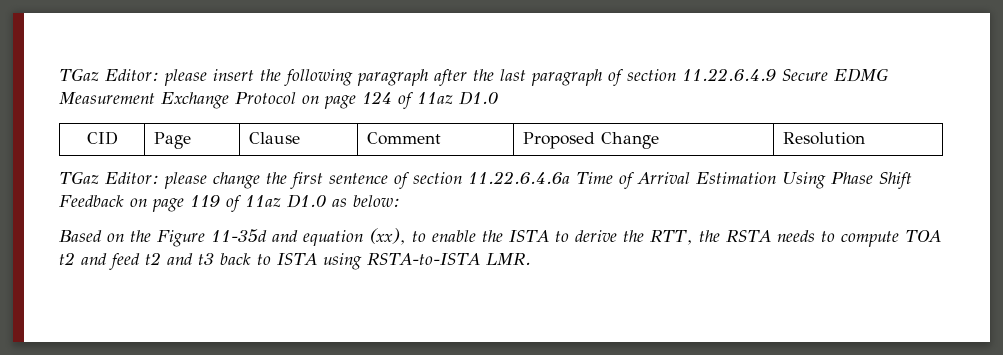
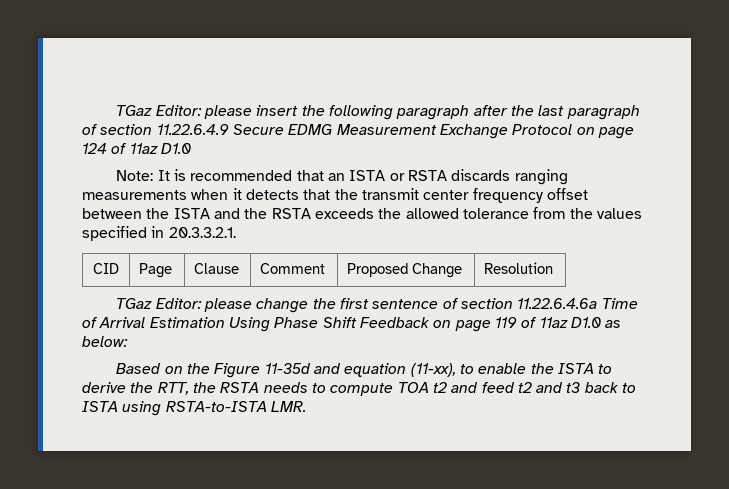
+ Note: It is recommended that an ISTA or RSTA discards ranging measurements when it detects that the transmit center frequency offset between the ISTA and the RSTA exceeds the allowed tolerance from the values specified in 20.3.3.2.1.
- Based on the Figure 11-35d and equation (xx), to enable the ISTA to derive the RTT, the RSTA needs to compute TOA t2 and feed t2 and t3 back to ISTA using RSTA-to-ISTA LMR.
+ Based on the Figure 11-35d and equation (11-xx), to enable the ISTA to derive the RTT, the RSTA needs to compute TOA t2 and feed t2 and t3 back to ISTA using RSTA-to-ISTA LMR.

